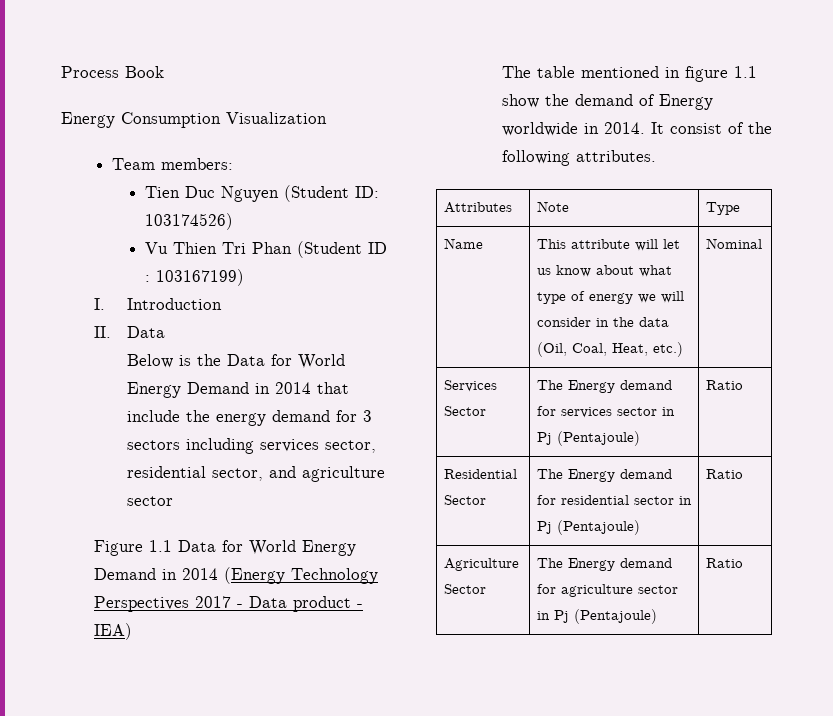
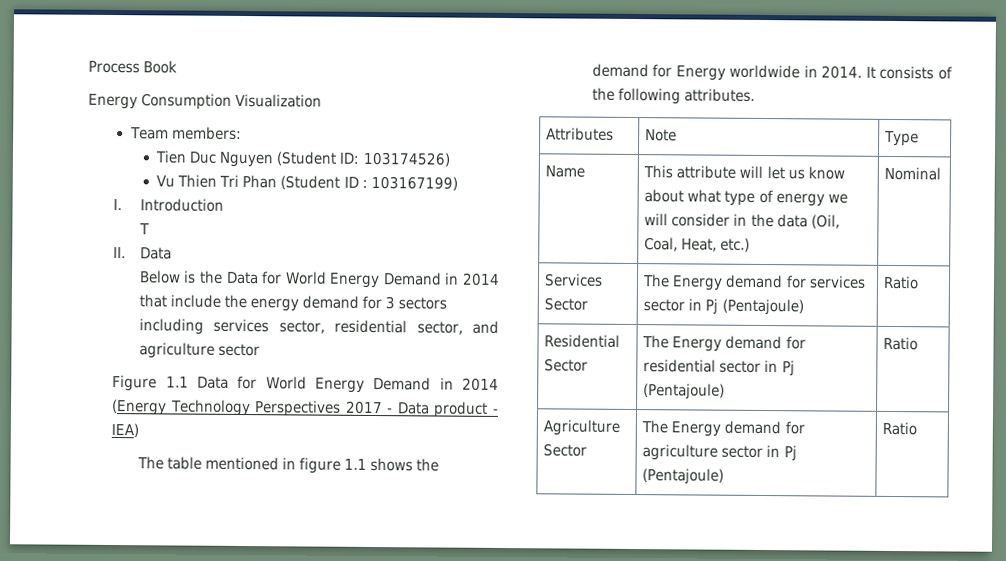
+ T
- The table mentioned in figure 1.1 show the demand of Energy worldwide in 2014.
+ The table mentioned in figure 1.1 shows the demand for Energy worldwide in 2014.
- It consist of the following attributes.
+ It consists of the following attributes.

